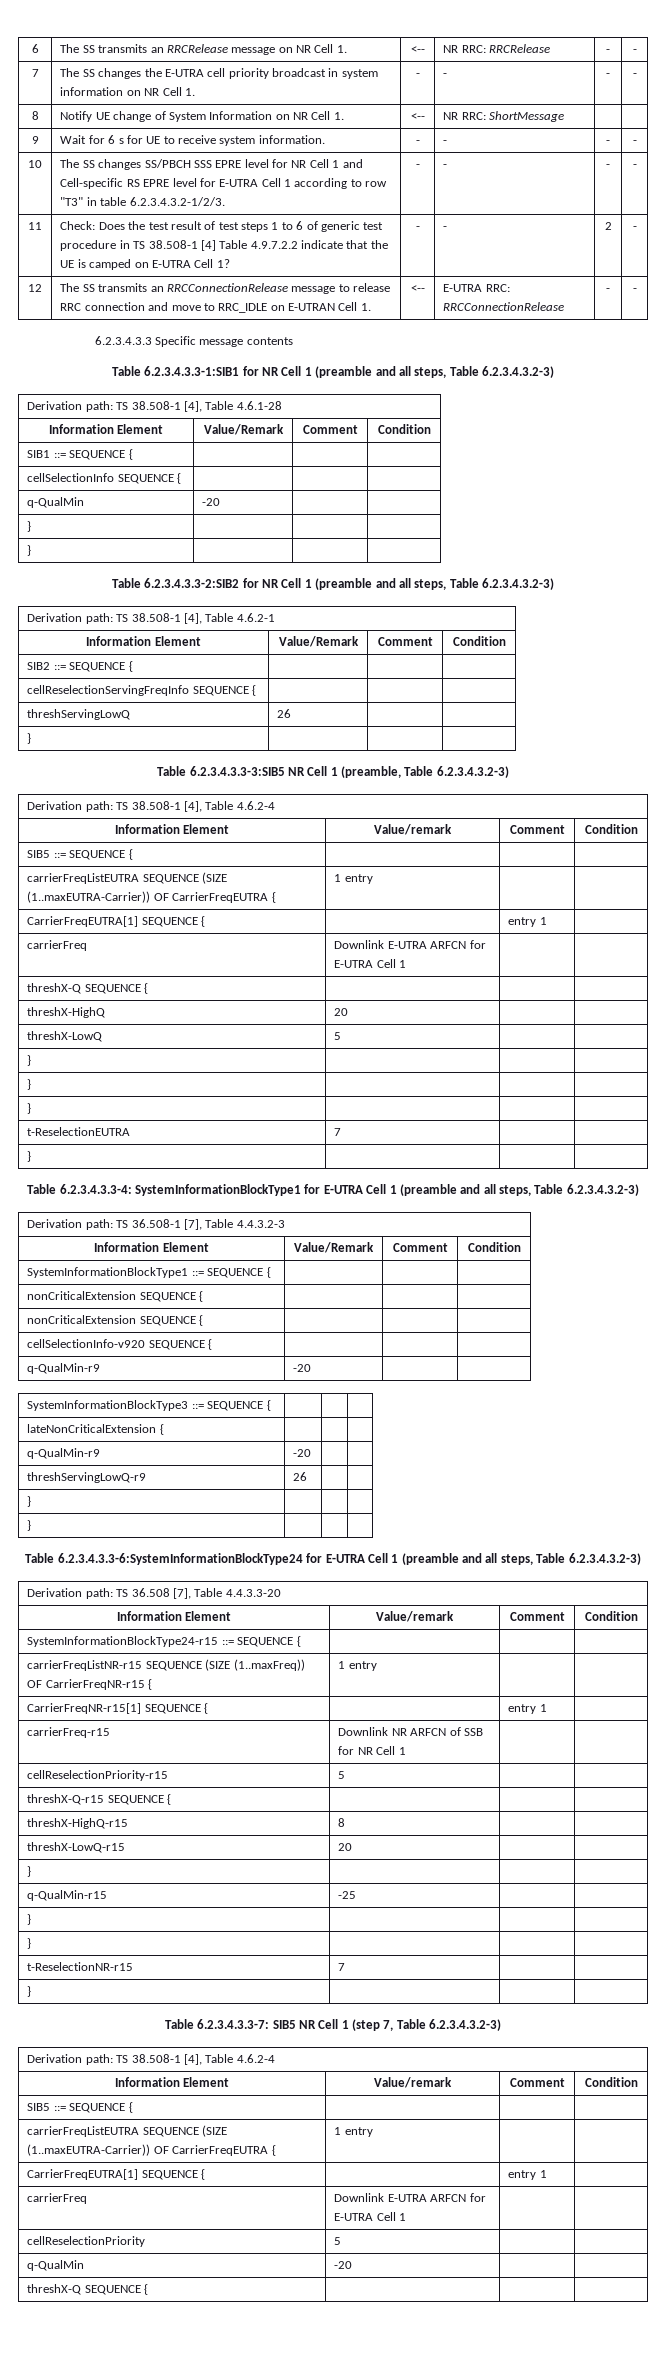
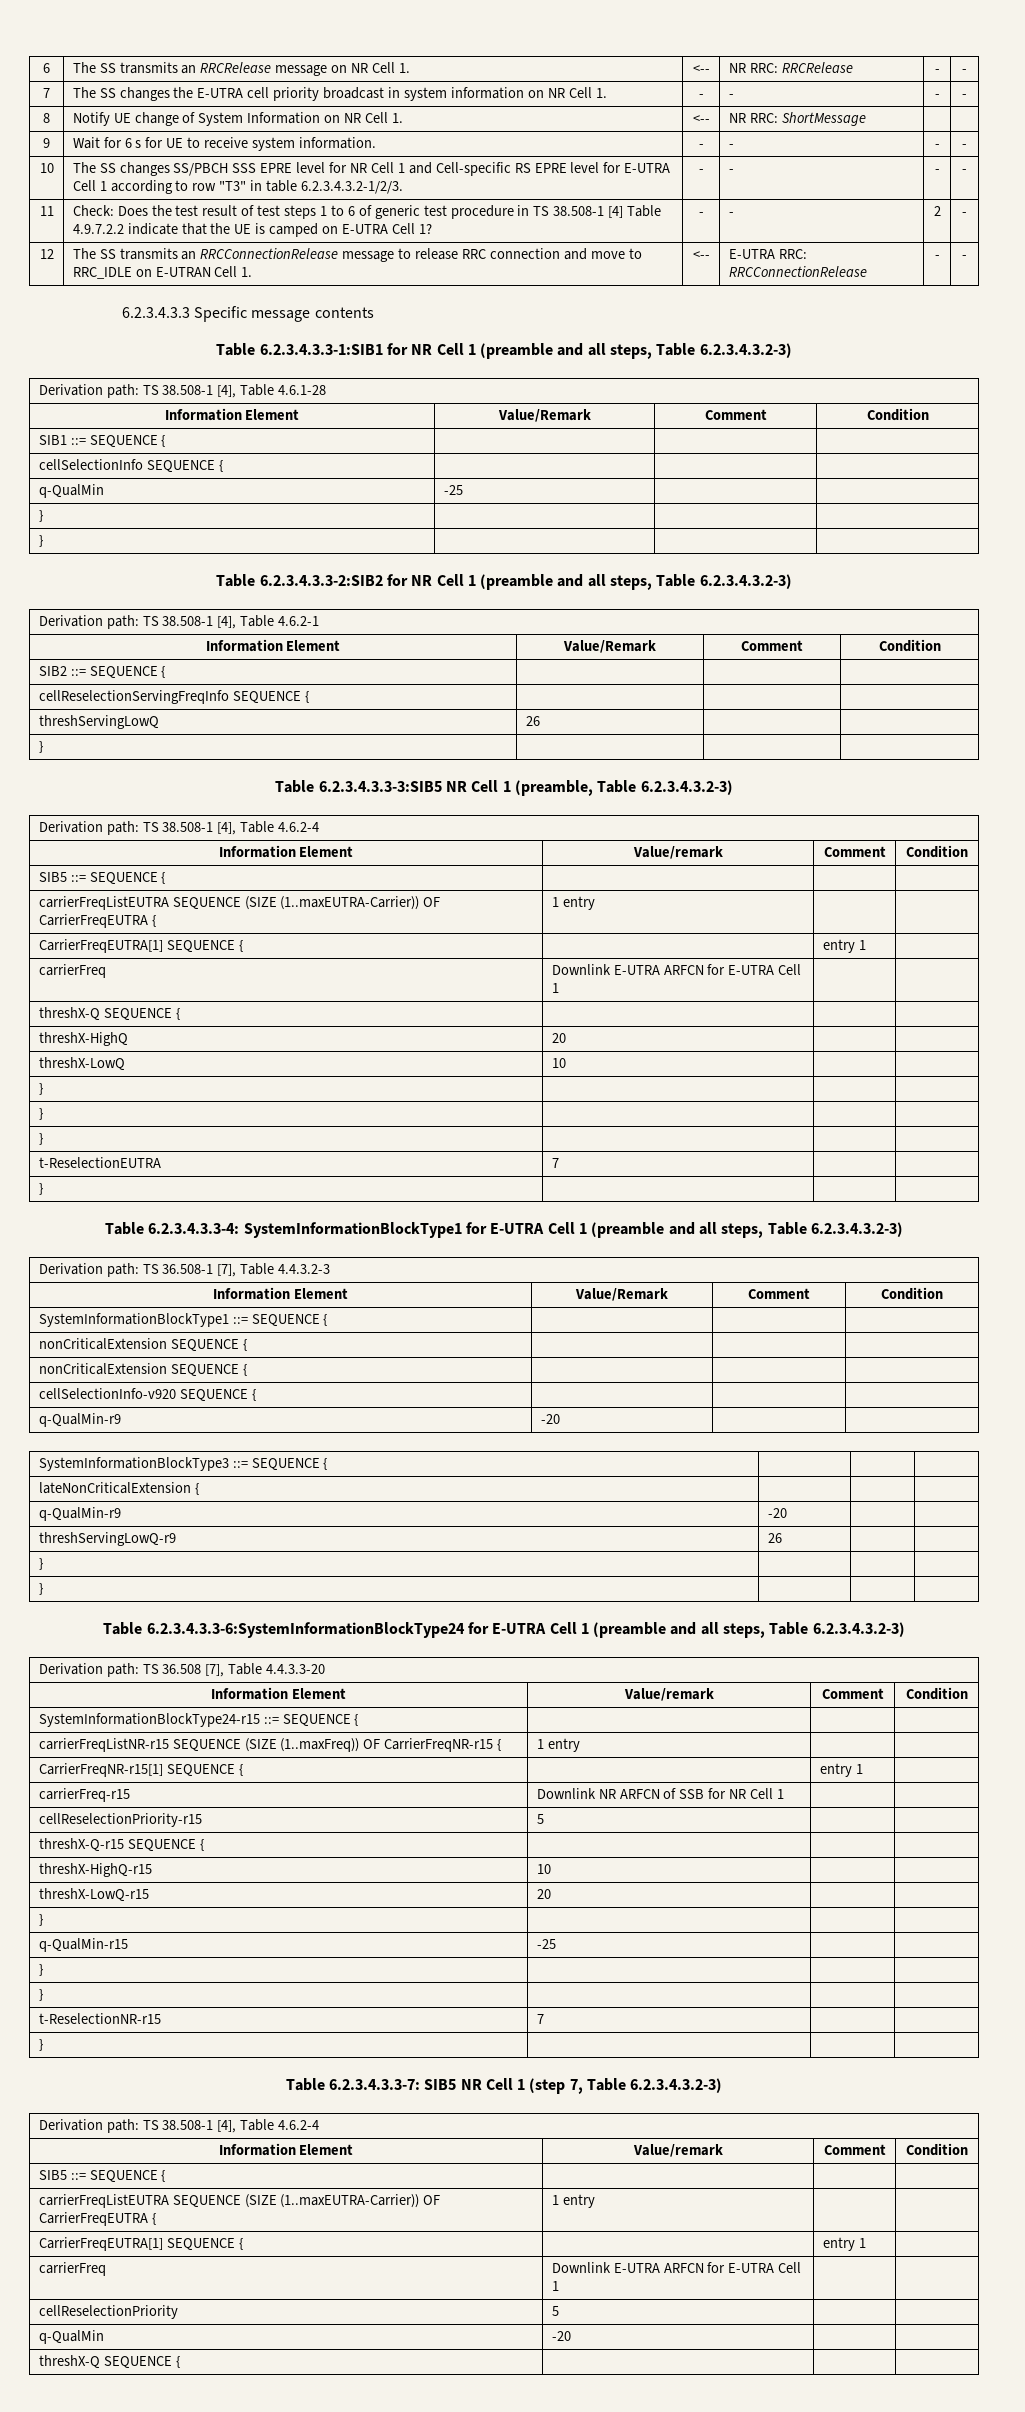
  cellSelectionInfo SEQUENCE { | | |
- q-QualMin | -20 | |
+ q-QualMin | -25 | |
- threshX-LowQ | 5 | |
+ threshX-LowQ | 10 | |
- threshX-HighQ-r15 | 8 | |
+ threshX-HighQ-r15 | 10 | |

